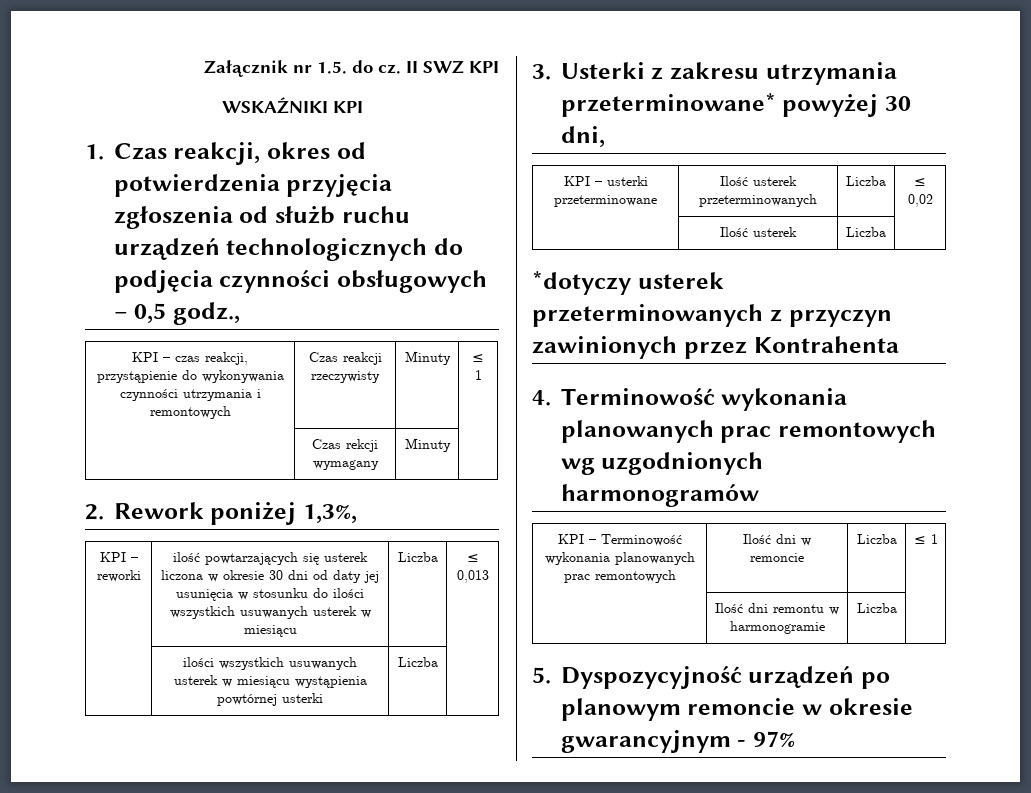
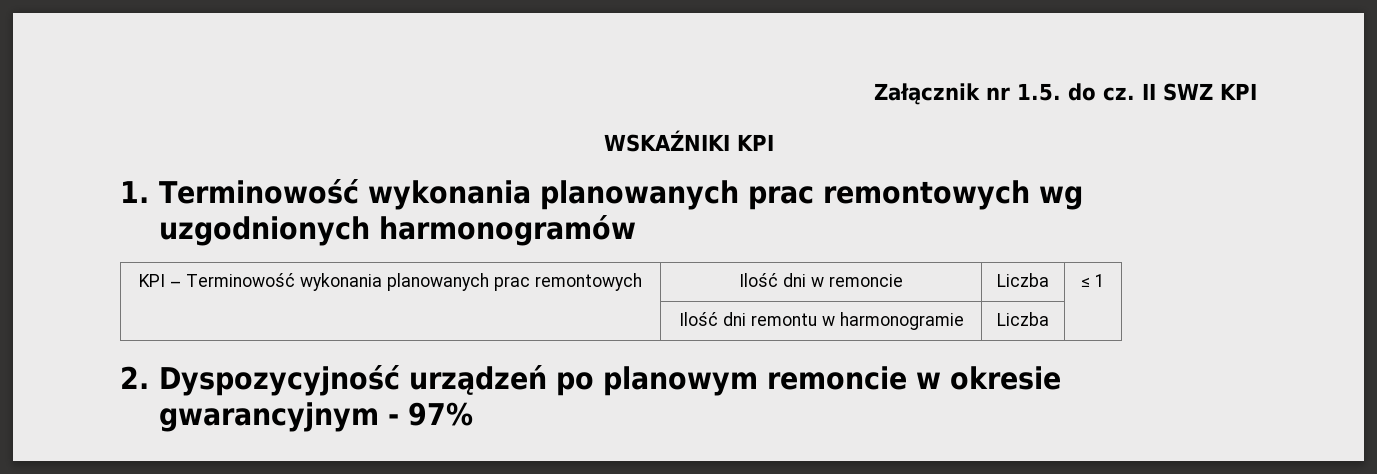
- 1. Czas reakcji, okres od potwierdzenia przyjęcia zgłoszenia od służb ruchu urządzeń technologicznych do podjęcia czynności obsługowych – 0,5 godz.,
- KPI – czas reakcji, przystąpienie do wykonywania czynności utrzymania i remontowych | Czas reakcji rzeczywisty | Minuty | ≤ 1
- | Czas rekcji wymagany | Minuty |
- 2. Rework poniżej 1,3%,
- KPI – reworki | ilość powtarzających się usterek liczona w okresie 30 dni od daty jej usunięcia w stosunku do ilości wszystkich usuwanych usterek w miesiącu | Liczba | ≤ 0,013
- | ilości wszystkich usuwanych usterek w miesiącu wystąpienia powtórnej usterki | Liczba |
- 3. Usterki z zakresu utrzymania przeterminowane* powyżej 30 dni,
- KPI – usterki przeterminowane | Ilość usterek przeterminowanych | Liczba | ≤ 0,02
- | Ilość usterek | Liczba |
- *dotyczy usterek przeterminowanych z przyczyn zawinionych przez Kontrahenta
- 4. Terminowość wykonania planowanych prac remontowych wg uzgodnionych harmonogramów
+ 1. Terminowość wykonania planowanych prac remontowych wg uzgodnionych harmonogramów
- 5. Dyspozycyjność urządzeń po planowym remoncie w okresie gwarancyjnym - 97%
+ 2. Dyspozycyjność urządzeń po planowym remoncie w okresie gwarancyjnym - 97%

